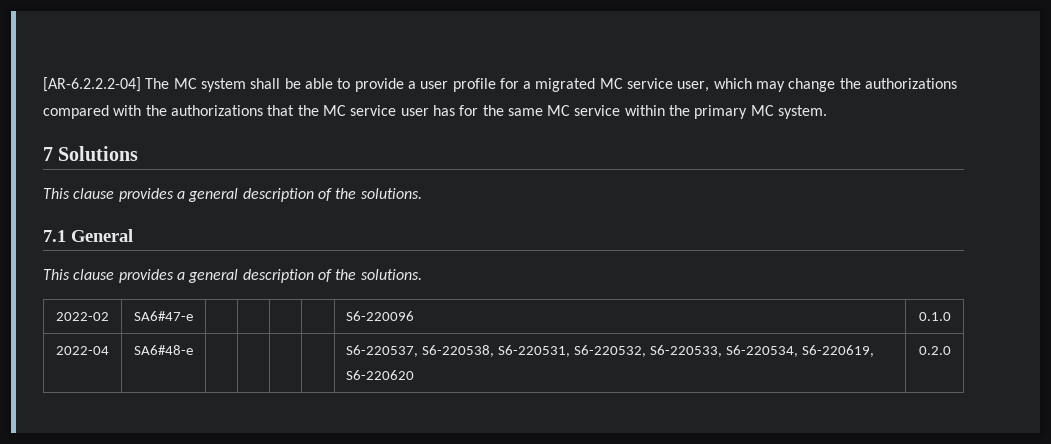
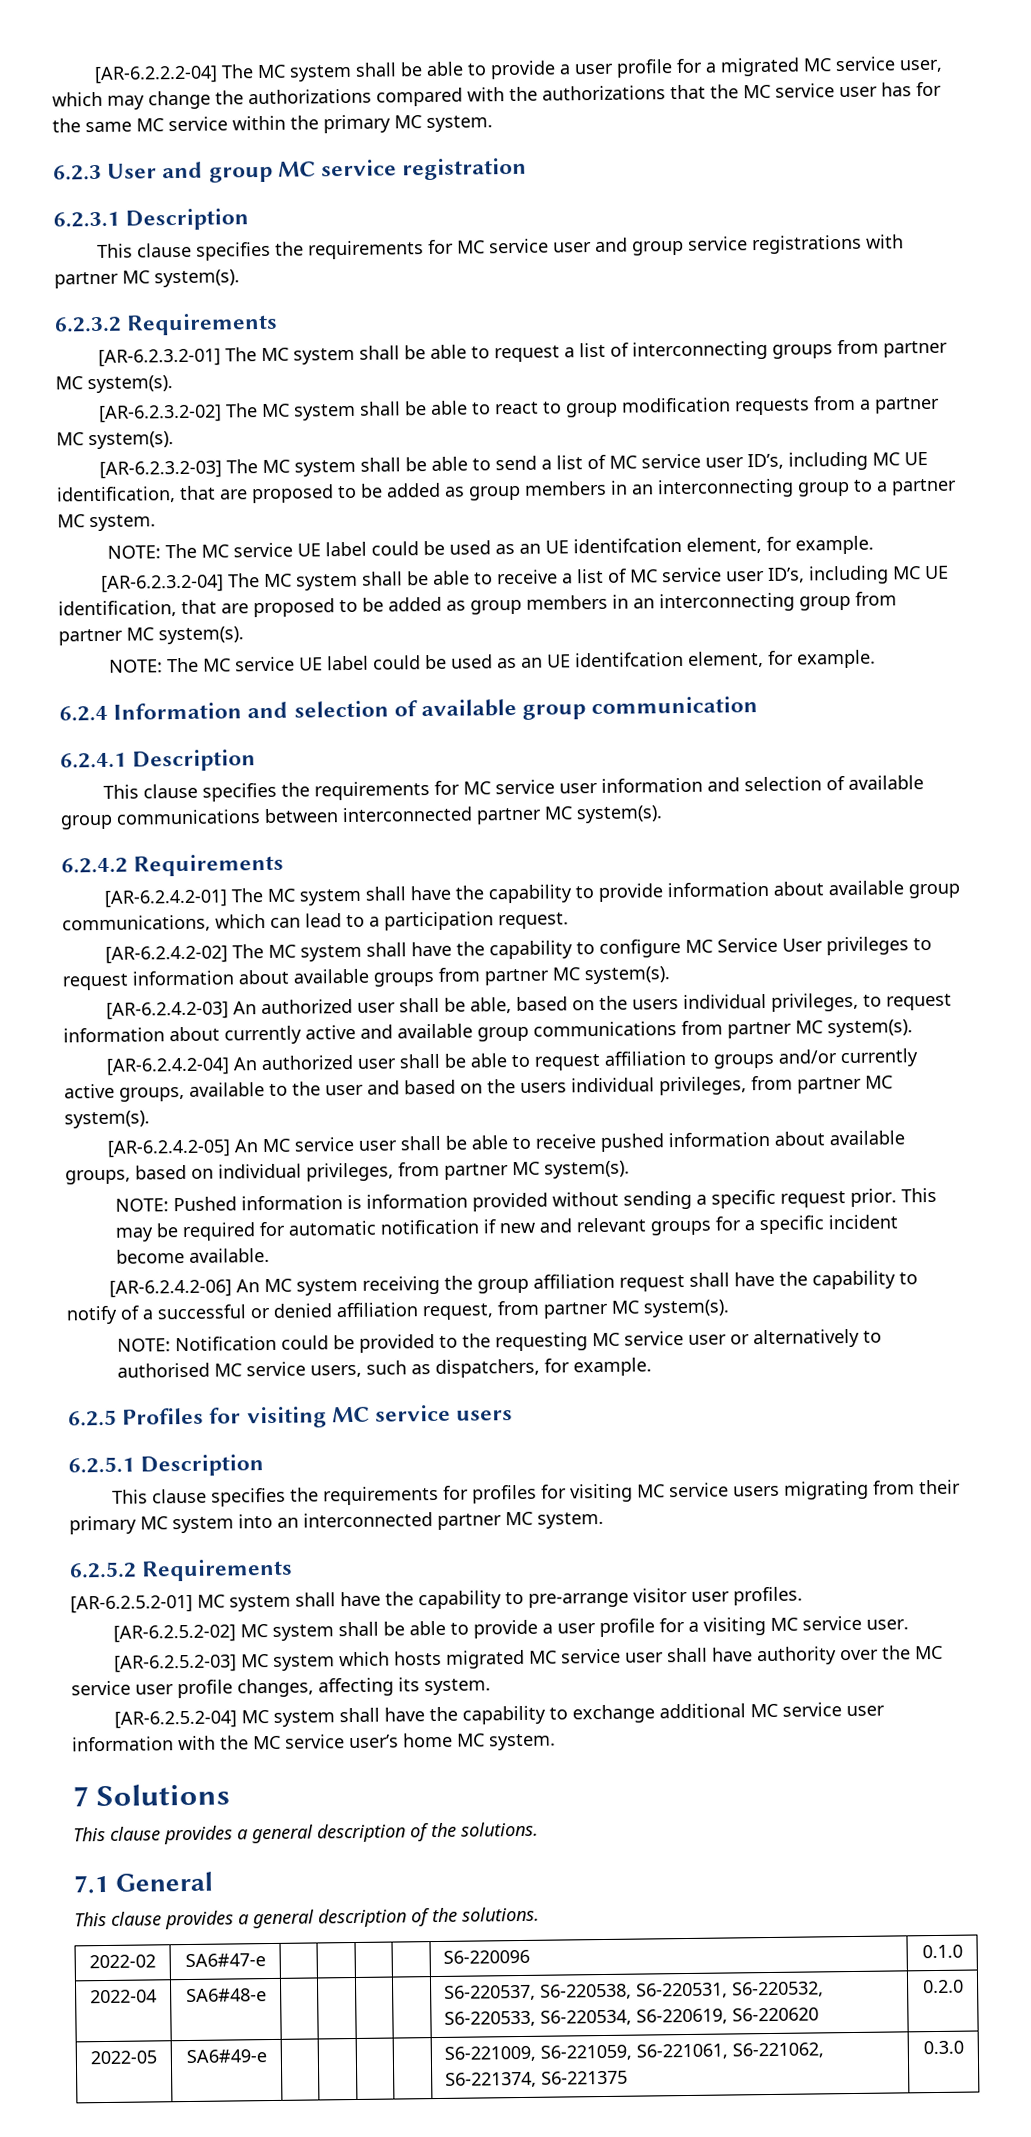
+ 6.2.3 User and group MC service registration
+ 6.2.3.1 Description
+ This clause specifies the requirements for MC service user and group service registrations with partner MC system(s).
+ 6.2.3.2 Requirements
+ [AR-6.2.3.2-01] The MC system shall be able to request a list of interconnecting groups from partner MC system(s).
+ [AR-6.2.3.2-02] The MC system shall be able to react to group modification requests from a partner MC system(s).
+ [AR-6.2.3.2-03] The MC system shall be able to send a list of MC service user ID’s, including MC UE identification, that are proposed to be added as group members in an interconnecting group to a partner MC system.
+ NOTE: The MC service UE label could be used as an UE identifcation element, for example.
+ [AR-6.2.3.2-04] The MC system shall be able to receive a list of MC service user ID’s, including MC UE identification, that are proposed to be added as group members in an interconnecting group from partner MC system(s).
+ NOTE: The MC service UE label could be used as an UE identifcation element, for example.
+ 6.2.4 Information and selection of available group communication
+ 6.2.4.1 Description
+ This clause specifies the requirements for MC service user information and selection of available group communications between interconnected partner MC system(s).
+ 6.2.4.2 Requirements
+ [AR-6.2.4.2-01] The MC system shall have the capability to provide information about available group communications, which can lead to a participation request.
+ [AR-6.2.4.2-02] The MC system shall have the capability to configure MC Service User privileges to request information about available groups from partner MC system(s).
+ [AR-6.2.4.2-03] An authorized user shall be able, based on the users individual privileges, to request information about currently active and available group communications from partner MC system(s).
+ [AR-6.2.4.2-04] An authorized user shall be able to request affiliation to groups and/or currently active groups, available to the user and based on the users individual privileges, from partner MC system(s).
+ [AR-6.2.4.2-05] An MC service user shall be able to receive pushed information about available groups, based on individual privileges, from partner MC system(s).
+ NOTE: Pushed information is information provided without sending a specific request prior. This may be required for automatic notification if new and relevant groups for a specific incident become available.
+ [AR-6.2.4.2-06] An MC system receiving the group affiliation request shall have the capability to notify of a successful or denied affiliation request, from partner MC system(s).
+ NOTE: Notification could be provided to the requesting MC service user or alternatively to authorised MC service users, such as dispatchers, for example.
+ 6.2.5 Profiles for visiting MC service users
+ 6.2.5.1 Description
+ This clause specifies the requirements for profiles for visiting MC service users migrating from their primary MC system into an interconnected partner MC system.
+ 6.2.5.2 Requirements
+ [AR-6.2.5.2-01] MC system shall have the capability to pre-arrange visitor user profiles.
+ [AR-6.2.5.2-02] MC system shall be able to provide a user profile for a visiting MC service user.
+ [AR-6.2.5.2-03] MC system which hosts migrated MC service user shall have authority over the MC service user profile changes, affecting its system.
+ [AR-6.2.5.2-04] MC system shall have the capability to exchange additional MC service user information with the MC service user’s home MC system.
+ 2022-05 | SA6#49-e | | | | | S6-221009, S6-221059, S6-221061, S6-221062, S6-221374, S6-221375 | 0.3.0

